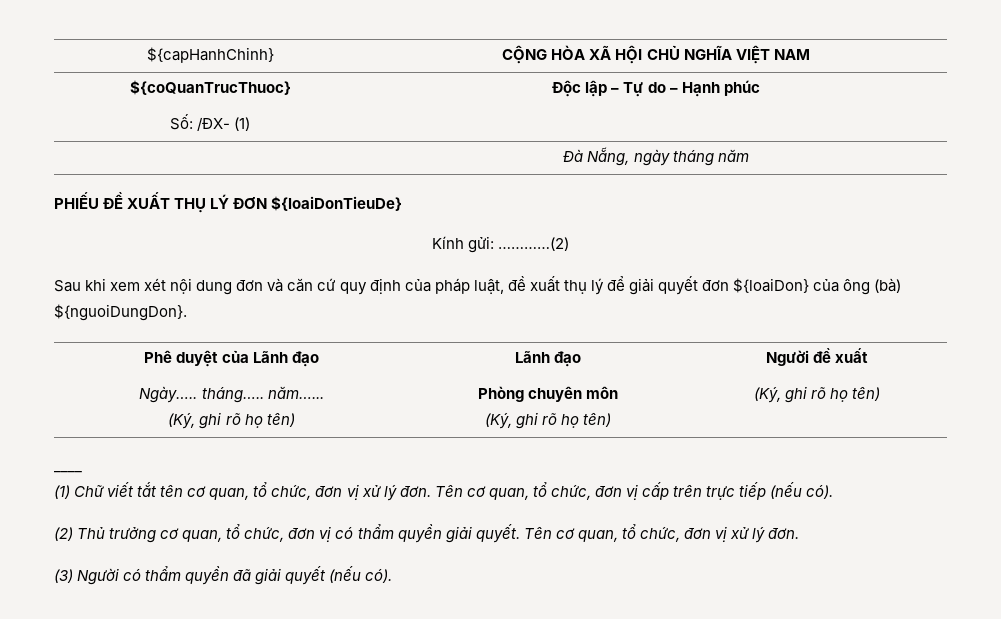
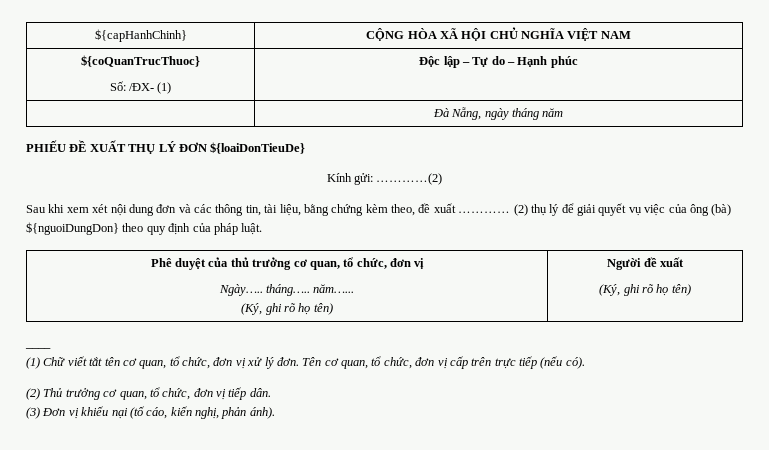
- Sau khi xem xét nội dung đơn và căn cứ quy định của pháp luật, đề xuất thụ lý để giải quyết đơn ${loaiDon} của ông (bà) ${nguoiDungDon}.
- Phê duyệt của Lãnh đạo
+ Sau khi xem xét nội dung đơn và các thông tin, tài liệu, bằng chứng kèm theo, đề xuất ………… (2) thụ lý để giải quyết vụ việc của ông (bà) ${nguoiDungDon} theo quy định của pháp luật.
+ Phê duyệt của thủ trưởng cơ quan, tổ chức, đơn vị
  Ngày….. tháng….. năm…...
- (Ký, ghi rõ họ tên) | Lãnh đạo
- Phòng chuyên môn
- (2) Thủ trưởng cơ quan, tổ chức, đơn vị có thẩm quyền giải quyết. Tên cơ quan, tổ chức, đơn vị xử lý đơn.
- (3) Người có thẩm quyền đã giải quyết (nếu có).
+ (2) Thủ trưởng cơ quan, tổ chức, đơn vị tiếp dân.
+ (3) Đơn vị khiếu nại (tố cáo, kiến nghị, phản ánh).

